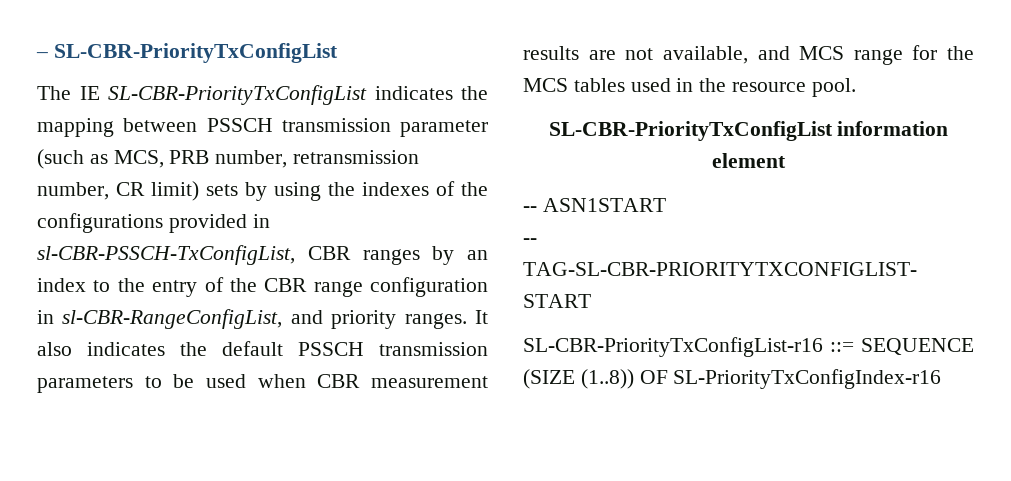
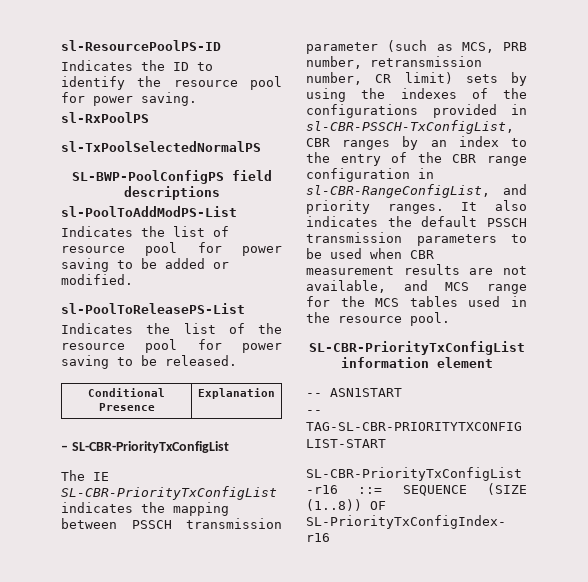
+ sl-ResourcePoolPS-ID
+ Indicates the ID to identify the resource pool for power saving.
+ sl-RxPoolPS
+ sl-TxPoolSelectedNormalPS
+ SL-BWP-PoolConfigPS field descriptions
+ sl-PoolToAddModPS-List
+ Indicates the list of resource pool for power saving to be added or modified.
+ sl-PoolToReleasePS-List
+ Indicates the list of the resource pool for power saving to be released.
+ Conditional Presence | Explanation

